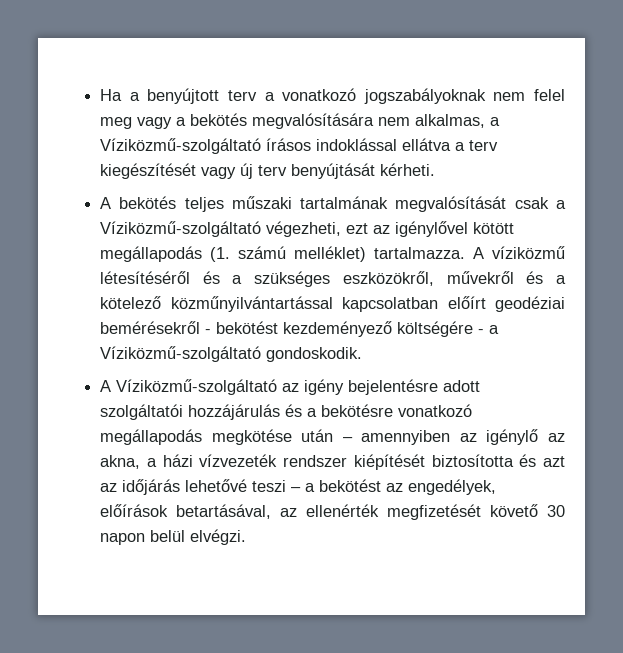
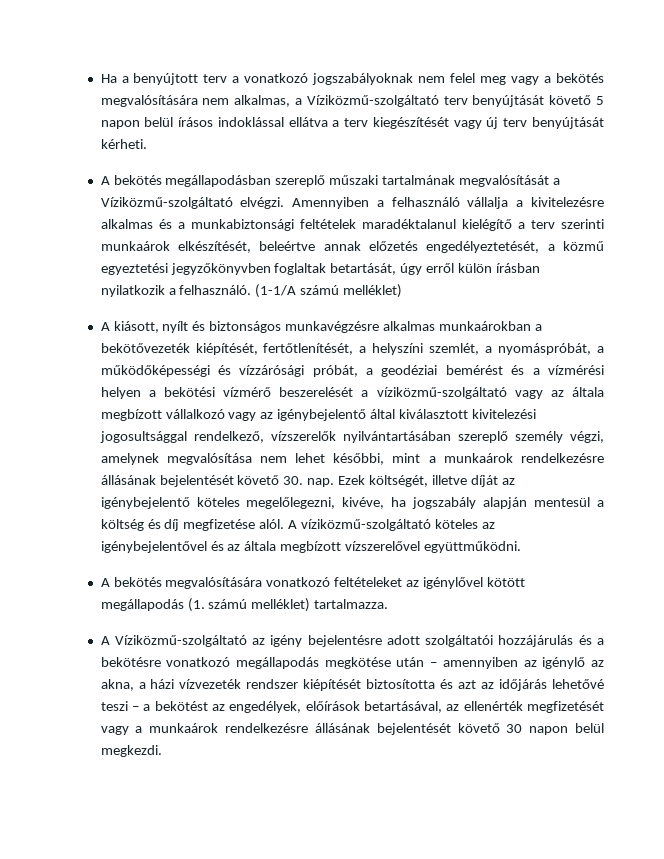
- Ha a benyújtott terv a vonatkozó jogszabályoknak nem felel meg vagy a bekötés megvalósítására nem alkalmas, a Víziközmű-szolgáltató írásos indoklással ellátva a terv kiegészítését vagy új terv benyújtását kérheti.
+ Ha a benyújtott terv a vonatkozó jogszabályoknak nem felel meg vagy a bekötés megvalósítására nem alkalmas, a Víziközmű-szolgáltató terv benyújtását követő 5 napon belül írásos indoklással ellátva a terv kiegészítését vagy új terv benyújtását kérheti.
- A bekötés teljes műszaki tartalmának megvalósítását csak a Víziközmű-szolgáltató végezheti, ezt az igénylővel kötött megállapodás (1. számú melléklet) tartalmazza. A víziközmű létesítéséről és a szükséges eszközökről, művekről és a kötelező közműnyilvántartással kapcsolatban előírt geodéziai bemérésekről - bekötést kezdeményező költségére - a Víziközmű-szolgáltató gondoskodik.
+ A bekötés megállapodásban szereplő műszaki tartalmának megvalósítását a Víziközmű-szolgáltató elvégzi. Amennyiben a felhasználó vállalja a kivitelezésre alkalmas és a munkabiztonsági feltételek maradéktalanul kielégítő a terv szerinti munkaárok elkészítését, beleértve annak előzetés engedélyeztetését, a közmű egyeztetési jegyzőkönyvben foglaltak betartását, úgy erről külön írásban nyilatkozik a felhasználó. (1-1/A számú melléklet)
+ A kiásott, nyílt és biztonságos munkavégzésre alkalmas munkaárokban a bekötővezeték kiépítését, fertőtlenítését, a helyszíni szemlét, a nyomáspróbát, a működőképességi és vízzárósági próbát, a geodéziai bemérést és a vízmérési helyen a bekötési vízmérő beszerelését a víziközmű-szolgáltató vagy az általa megbízott vállalkozó vagy az igénybejelentő által kiválasztott kivitelezési jogosultsággal rendelkező, vízszerelők nyilvántartásában szereplő személy végzi, amelynek megvalósítása nem lehet későbbi, mint a munkaárok rendelkezésre állásának bejelentését követő 30. nap. Ezek költségét, illetve díját az igénybejelentő köteles megelőlegezni, kivéve, ha jogszabály alapján mentesül a költség és díj megfizetése alól. A víziközmű-szolgáltató köteles az igénybejelentővel és az általa megbízott vízszerelővel együttműködni.
+ A bekötés megvalósítására vonatkozó feltételeket az igénylővel kötött megállapodás (1. számú melléklet) tartalmazza.
- A Víziközmű-szolgáltató az igény bejelentésre adott szolgáltatói hozzájárulás és a bekötésre vonatkozó megállapodás megkötése után – amennyiben az igénylő az akna, a házi vízvezeték rendszer kiépítését biztosította és azt az időjárás lehetővé teszi – a bekötést az engedélyek, előírások betartásával, az ellenérték megfizetését követő 30 napon belül elvégzi.
+ A Víziközmű-szolgáltató az igény bejelentésre adott szolgáltatói hozzájárulás és a bekötésre vonatkozó megállapodás megkötése után – amennyiben az igénylő az akna, a házi vízvezeték rendszer kiépítését biztosította és azt az időjárás lehetővé teszi – a bekötést az engedélyek, előírások betartásával, az ellenérték megfizetését vagy a munkaárok rendelkezésre állásának bejelentését követő 30 napon belül megkezdi.

